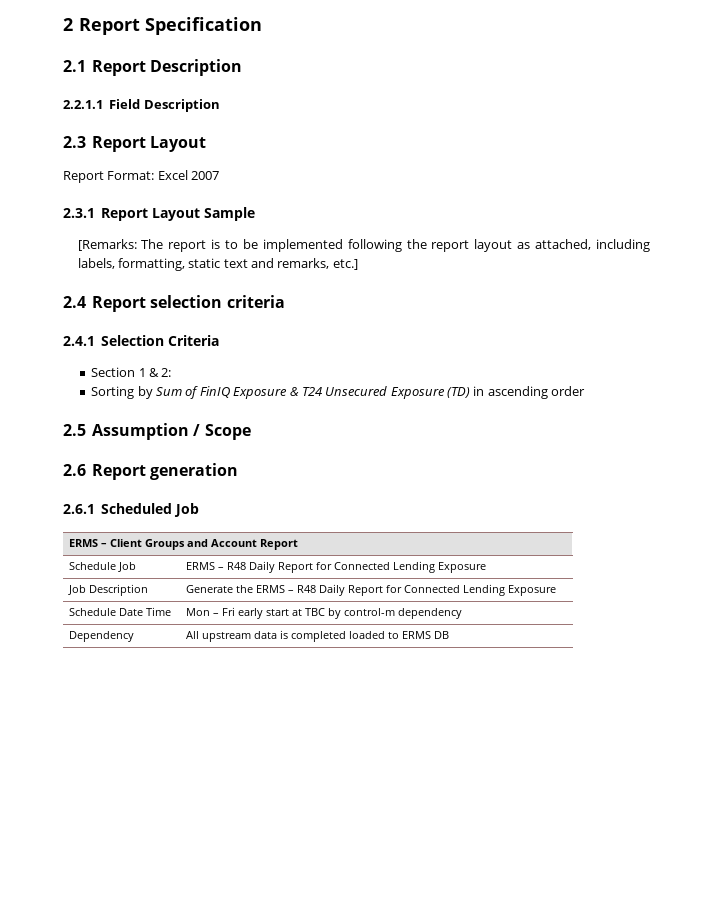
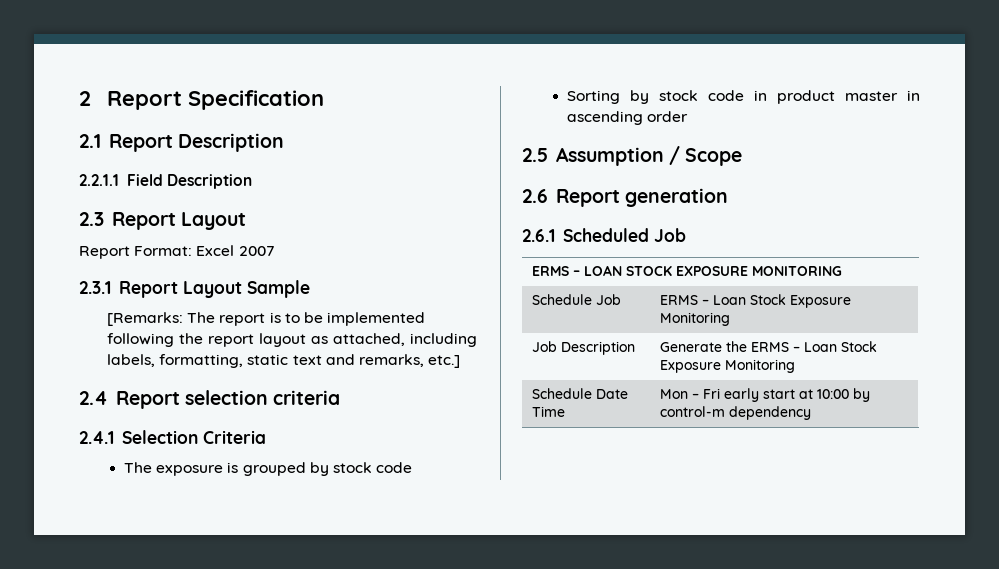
- Section 1 & 2:
- Sorting by Sum of FinIQ Exposure & T24 Unsecured Exposure (TD) in ascending order
+ The exposure is grouped by stock code
+ Sorting by stock code in product master in ascending order
- ERMS – Client Groups and Account Report
+ ERMS – LOAN STOCK EXPOSURE MONITORING
- Schedule Job | ERMS – R48 Daily Report for Connected Lending Exposure
+ Schedule Job | ERMS – Loan Stock Exposure Monitoring
- Job Description | Generate the ERMS – R48 Daily Report for Connected Lending Exposure
+ Job Description | Generate the ERMS – Loan Stock Exposure Monitoring
- Schedule Date Time | Mon – Fri early start at TBC by control-m dependency
+ Schedule Date Time | Mon – Fri early start at 10:00 by control-m dependency
- Dependency | All upstream data is completed loaded to ERMS DB

